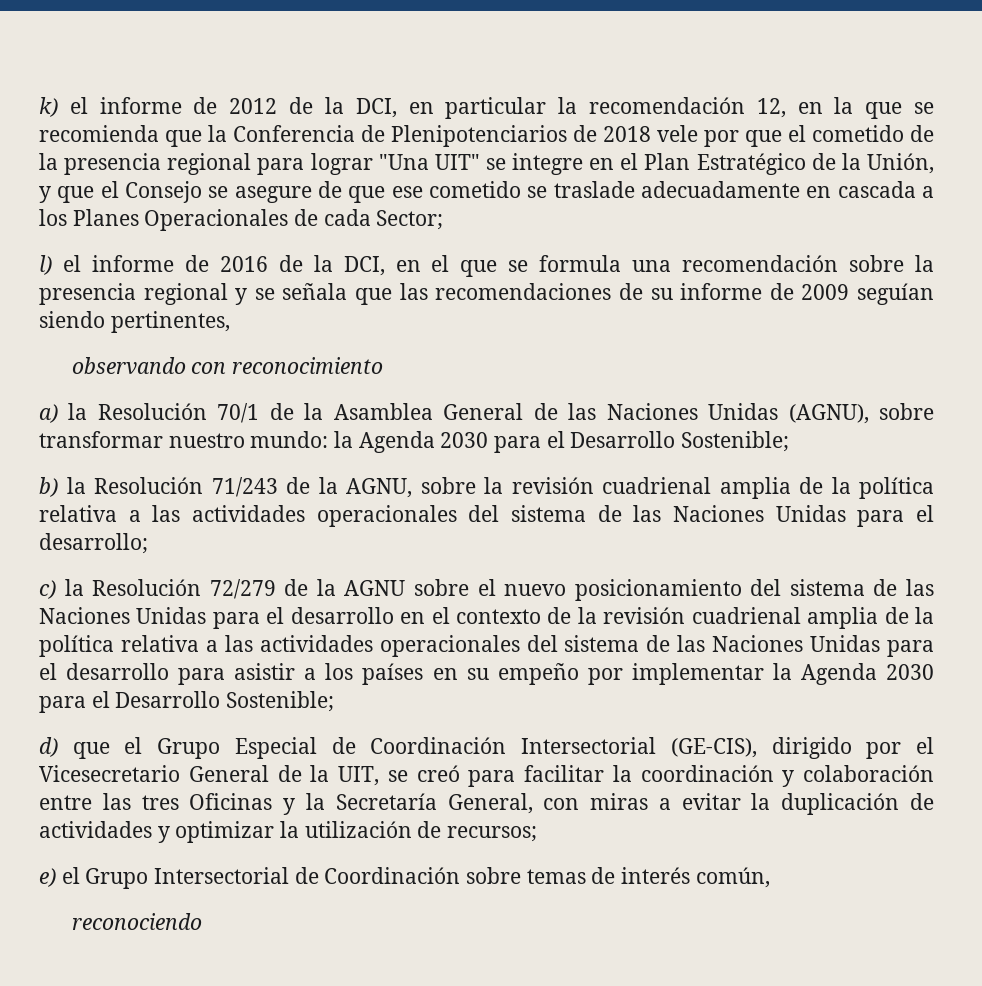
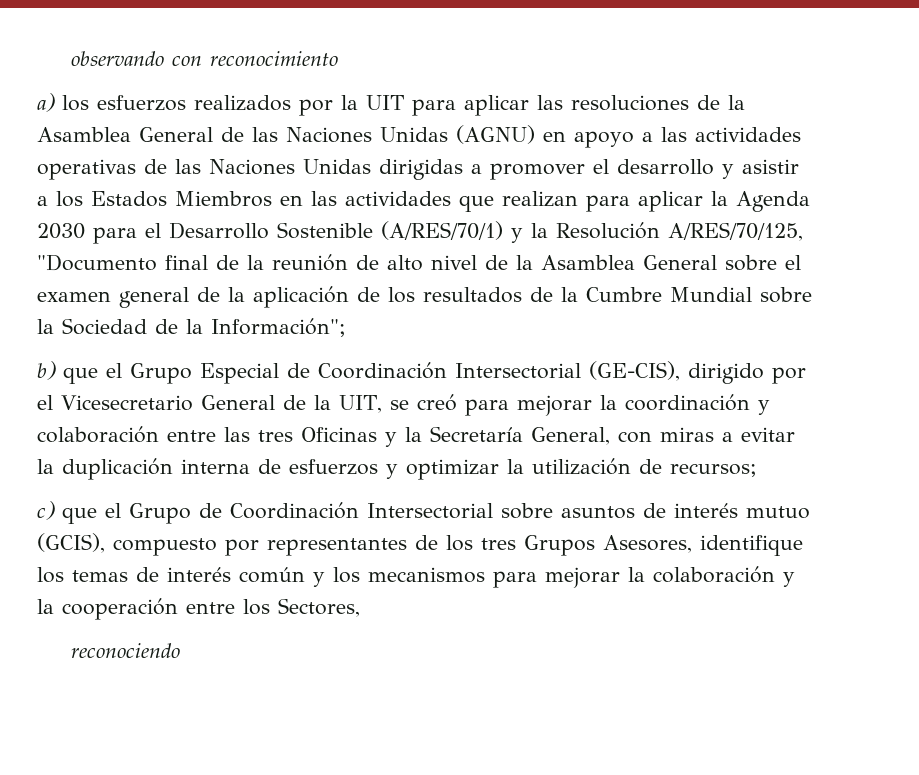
- k) el informe de 2012 de la DCI, en particular la recomendación 12, en la que se recomienda que la Conferencia de Plenipotenciarios de 2018 vele por que el cometido de la presencia regional para lograr "Una UIT" se integre en el Plan Estratégico de la Unión, y que el Consejo se asegure de que ese cometido se traslade adecuadamente en cascada a los Planes Operacionales de cada Sector;
- l) el informe de 2016 de la DCI, en el que se formula una recomendación sobre la presencia regional y se señala que las recomendaciones de su informe de 2009 seguían siendo pertinentes,
  observando con reconocimiento
- a) la Resolución 70/1 de la Asamblea General de las Naciones Unidas (AGNU), sobre transformar nuestro mundo: la Agenda 2030 para el Desarrollo Sostenible;
- b) la Resolución 71/243 de la AGNU, sobre la revisión cuadrienal amplia de la política relativa a las actividades operacionales del sistema de las Naciones Unidas para el desarrollo;
- c) la Resolución 72/279 de la AGNU sobre el nuevo posicionamiento del sistema de las Naciones Unidas para el desarrollo en el contexto de la revisión cuadrienal amplia de la política relativa a las actividades operacionales del sistema de las Naciones Unidas para el desarrollo para asistir a los países en su empeño por implementar la Agenda 2030 para el Desarrollo Sostenible;
- d) que el Grupo Especial de Coordinación Intersectorial (GE-CIS), dirigido por el Vicesecretario General de la UIT, se creó para facilitar la coordinación y colaboración entre las tres Oficinas y la Secretaría General, con miras a evitar la duplicación de actividades y optimizar la utilización de recursos;
+ a) los esfuerzos realizados por la UIT para aplicar las resoluciones de la Asamblea General de las Naciones Unidas (AGNU) en apoyo a las actividades operativas de las Naciones Unidas dirigidas a promover el desarrollo y asistir a los Estados Miembros en las actividades que realizan para aplicar la Agenda 2030 para el Desarrollo Sostenible (A/RES/70/1) y la Resolución A/RES/70/125, "Documento final de la reunión de alto nivel de la Asamblea General sobre el examen general de la aplicación de los resultados de la Cumbre Mundial sobre la Sociedad de la Información";
+ b) que el Grupo Especial de Coordinación Intersectorial (GE-CIS), dirigido por el Vicesecretario General de la UIT, se creó para mejorar la coordinación y colaboración entre las tres Oficinas y la Secretaría General, con miras a evitar la duplicación interna de esfuerzos y optimizar la utilización de recursos;
- e) el Grupo Intersectorial de Coordinación sobre temas de interés común,
+ c) que el Grupo de Coordinación Intersectorial sobre asuntos de interés mutuo (GCIS), compuesto por representantes de los tres Grupos Asesores, identifique los temas de interés común y los mecanismos para mejorar la colaboración y la cooperación entre los Sectores,

